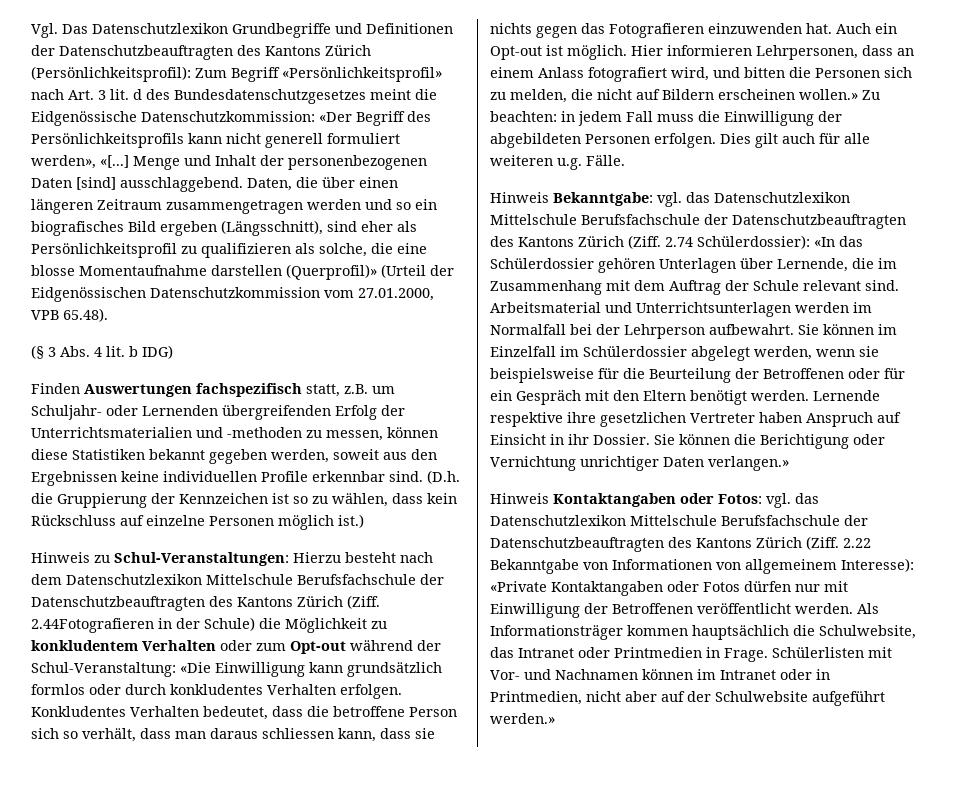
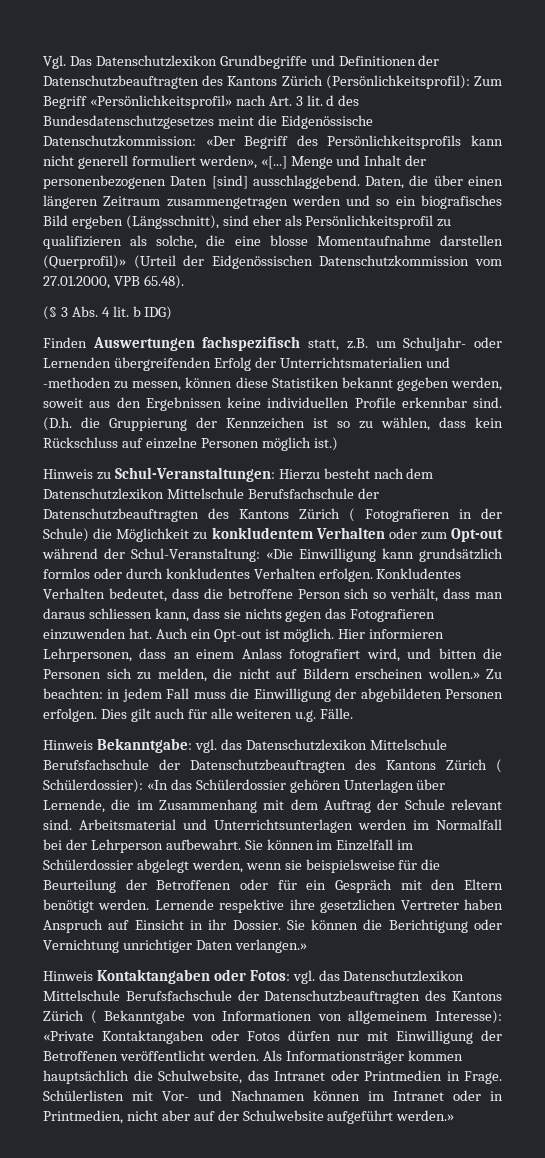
- Hinweis zu Schul-Veranstaltungen: Hierzu besteht nach dem Datenschutzlexikon Mittelschule Berufsfachschule der Datenschutzbeauftragten des Kantons Zürich (Ziff. 2.44Fotografieren in der Schule) die Möglichkeit zu konkludentem Verhalten oder zum Opt-out während der Schul-Veranstaltung: «Die Einwilligung kann grundsätzlich formlos oder durch konkludentes Verhalten erfolgen.
+ Hinweis zu Schul-Veranstaltungen: Hierzu besteht nach dem Datenschutzlexikon Mittelschule Berufsfachschule der Datenschutzbeauftragten des Kantons Zürich ( Fotografieren in der Schule) die Möglichkeit zu konkludentem Verhalten oder zum Opt-out während der Schul-Veranstaltung: «Die Einwilligung kann grundsätzlich formlos oder durch konkludentes Verhalten erfolgen.
- Hinweis Bekanntgabe: vgl. das Datenschutzlexikon Mittelschule Berufsfachschule der Datenschutzbeauftragten des Kantons Zürich (Ziff. 2.74 Schülerdossier): «In das Schülerdossier gehören Unterlagen über Lernende, die im Zusammenhang mit dem Auftrag der Schule relevant sind.
+ Hinweis Bekanntgabe: vgl. das Datenschutzlexikon Mittelschule Berufsfachschule der Datenschutzbeauftragten des Kantons Zürich ( Schülerdossier): «In das Schülerdossier gehören Unterlagen über Lernende, die im Zusammenhang mit dem Auftrag der Schule relevant sind.
- Hinweis Kontaktangaben oder Fotos: vgl. das Datenschutzlexikon Mittelschule Berufsfachschule der Datenschutzbeauftragten des Kantons Zürich (Ziff. 2.22 Bekanntgabe von Informationen von allgemeinem Interesse): «Private Kontaktangaben oder Fotos dürfen nur mit Einwilligung der Betroffenen veröffentlicht werden.
+ Hinweis Kontaktangaben oder Fotos: vgl. das Datenschutzlexikon Mittelschule Berufsfachschule der Datenschutzbeauftragten des Kantons Zürich ( Bekanntgabe von Informationen von allgemeinem Interesse): «Private Kontaktangaben oder Fotos dürfen nur mit Einwilligung der Betroffenen veröffentlicht werden.

